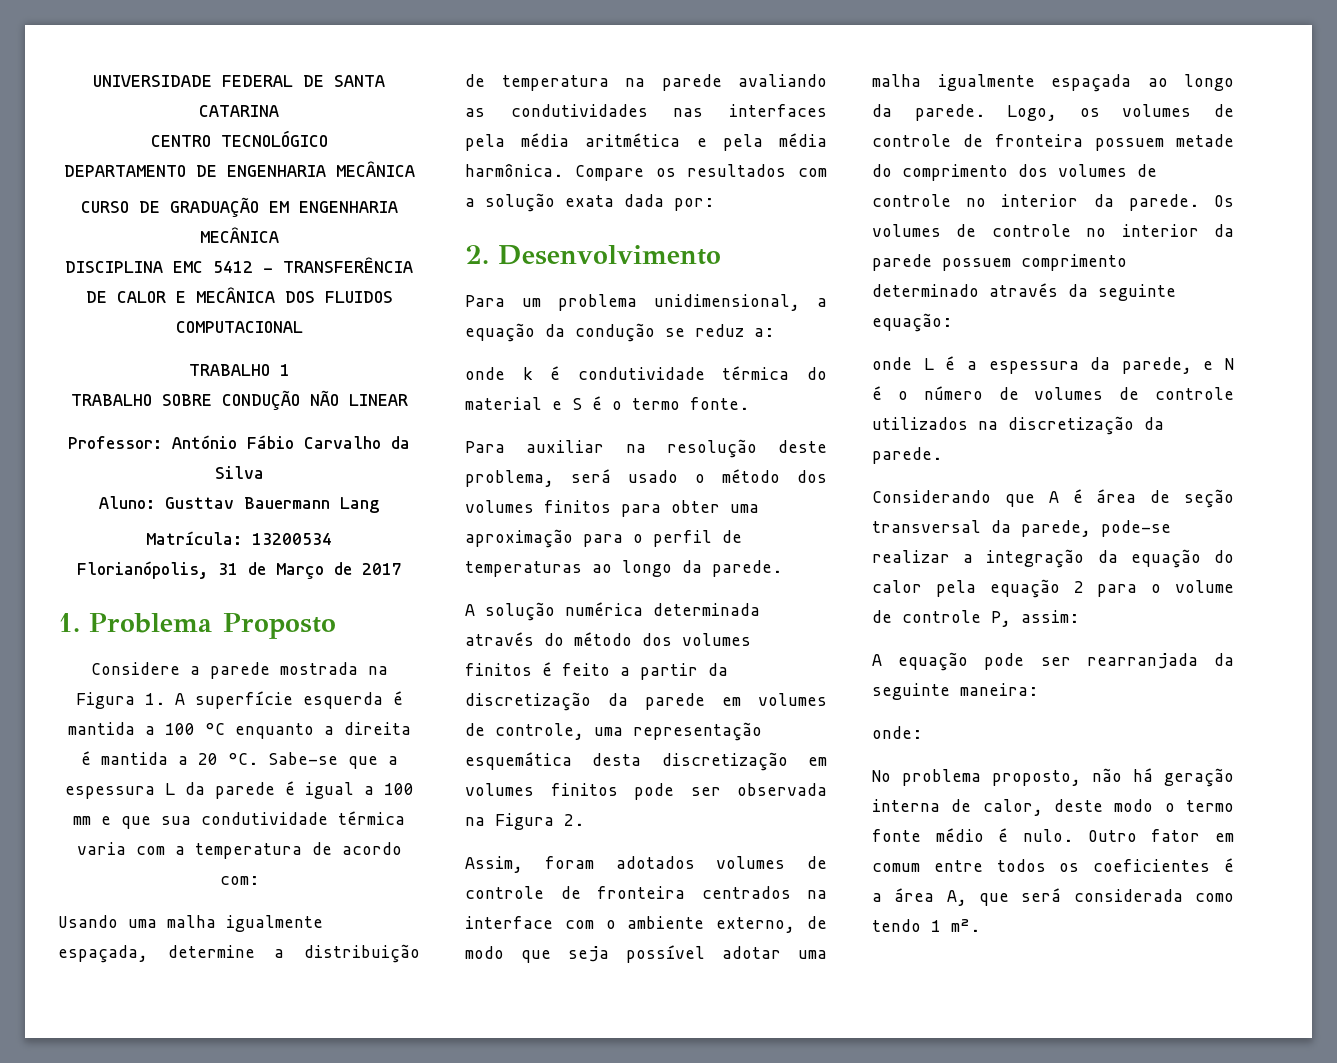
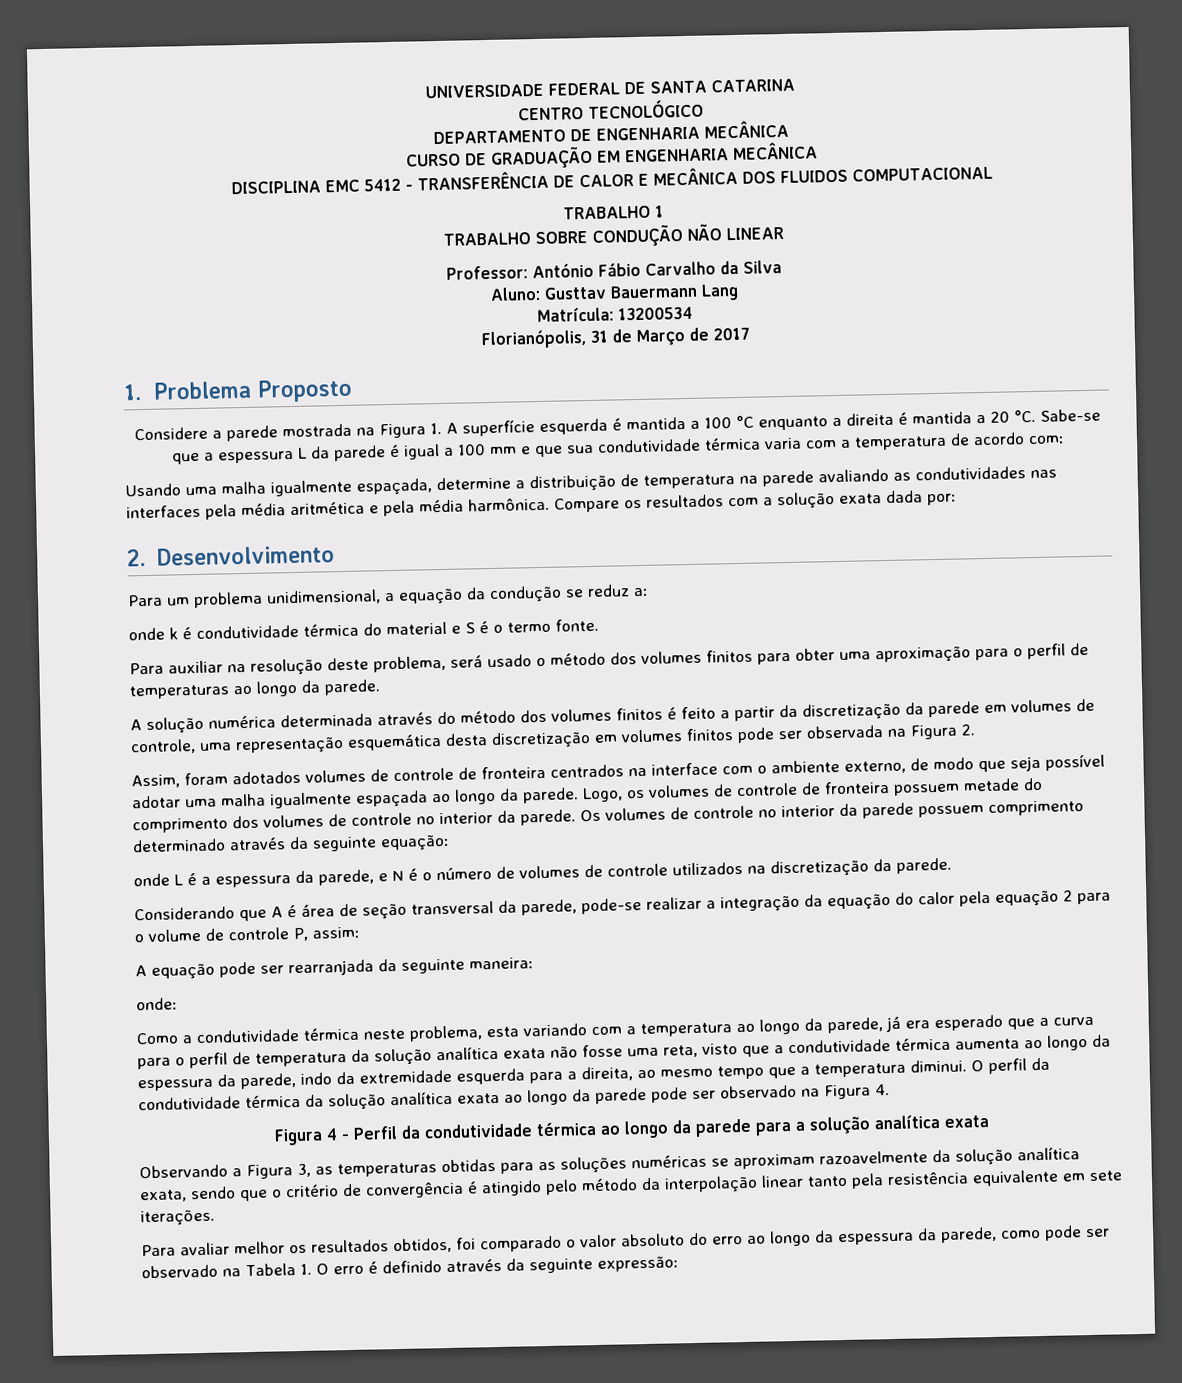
- No problema proposto, não há geração interna de calor, deste modo o termo fonte médio é nulo. Outro fator em comum entre todos os coeficientes é a área A, que será considerada como tendo 1 m².
+ Como a condutividade térmica neste problema, esta variando com a temperatura ao longo da parede, já era esperado que a curva para o perfil de temperatura da solução analítica exata não fosse uma reta, visto que a condutividade térmica aumenta ao longo da espessura da parede, indo da extremidade esquerda para a direita, ao mesmo tempo que a temperatura diminui. O perfil da condutividade térmica da solução analítica exata ao longo da parede pode ser observado na Figura 4.
+ Figura 4 - Perfil da condutividade térmica ao longo da parede para a solução analítica exata
+ Observando a Figura 3, as temperaturas obtidas para as soluções numéricas se aproximam razoavelmente da solução analítica exata, sendo que o critério de convergência é atingido pelo método da interpolação linear tanto pela resistência equivalente em sete iterações.
+ Para avaliar melhor os resultados obtidos, foi comparado o valor absoluto do erro ao longo da espessura da parede, como pode ser observado na Tabela 1. O erro é definido através da seguinte expressão:

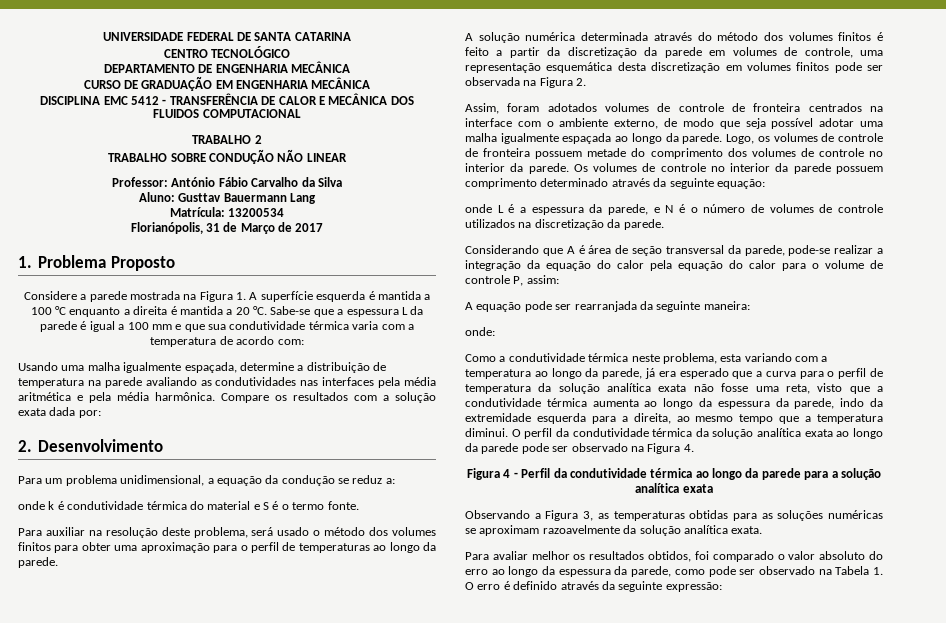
- TRABALHO 1
+ TRABALHO 2
- Considerando que A é área de seção transversal da parede, pode-se realizar a integração da equação do calor pela equação 2 para o volume de controle P, assim:
+ Considerando que A é área de seção transversal da parede, pode-se realizar a integração da equação do calor pela equação do calor para o volume de controle P, assim:
- Observando a Figura 3, as temperaturas obtidas para as soluções numéricas se aproximam razoavelmente da solução analítica exata, sendo que o critério de convergência é atingido pelo método da interpolação linear tanto pela resistência equivalente em sete iterações.
+ Observando a Figura 3, as temperaturas obtidas para as soluções numéricas se aproximam razoavelmente da solução analítica exata.

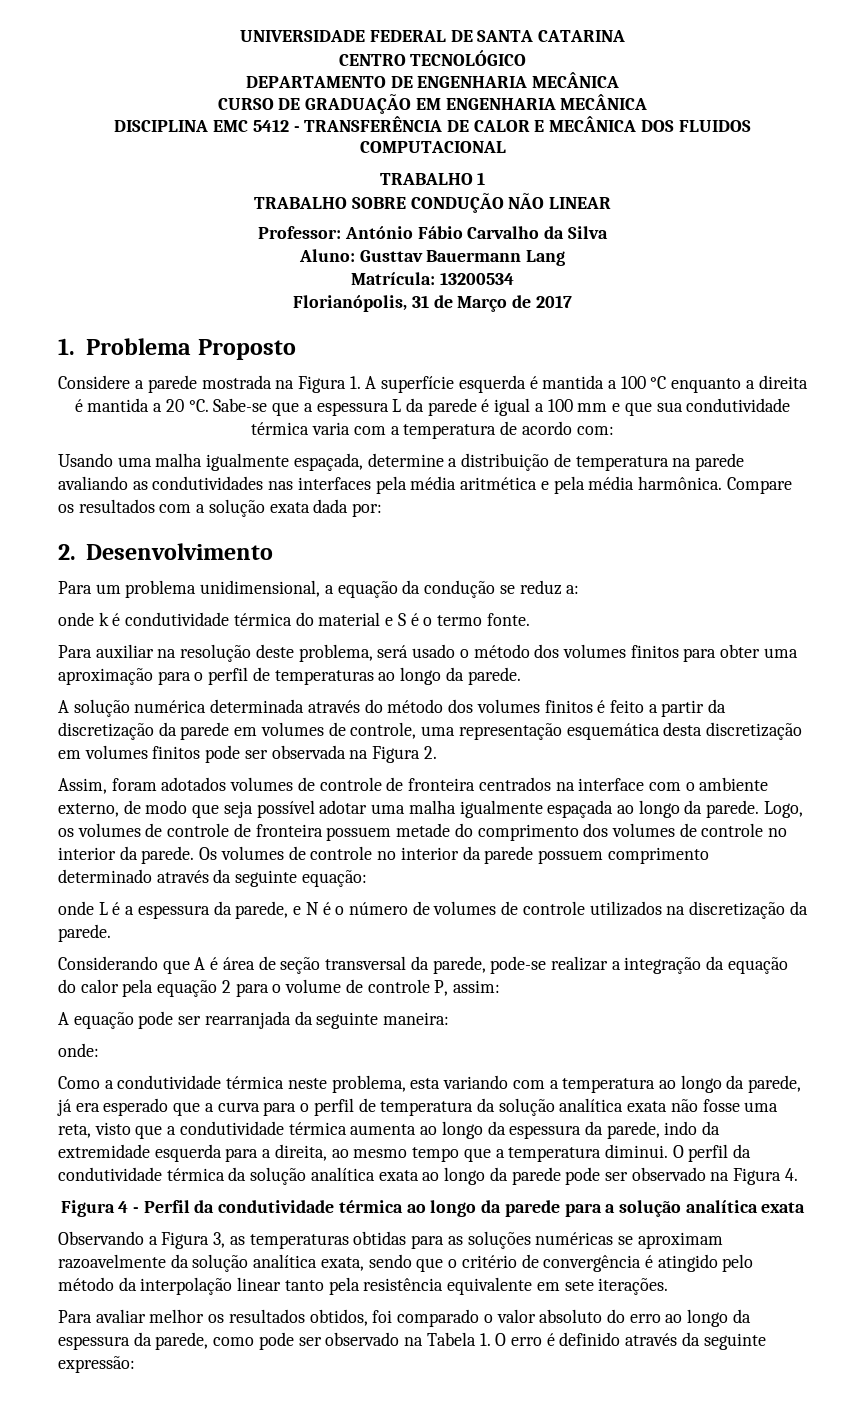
- TRABALHO 2
+ TRABALHO 1
- Considerando que A é área de seção transversal da parede, pode-se realizar a integração da equação do calor pela equação do calor para o volume de controle P, assim:
+ Considerando que A é área de seção transversal da parede, pode-se realizar a integração da equação do calor pela equação 2 para o volume de controle P, assim:
- Observando a Figura 3, as temperaturas obtidas para as soluções numéricas se aproximam razoavelmente da solução analítica exata.
+ Observando a Figura 3, as temperaturas obtidas para as soluções numéricas se aproximam razoavelmente da solução analítica exata, sendo que o critério de convergência é atingido pelo método da interpolação linear tanto pela resistência equivalente em sete iterações.

